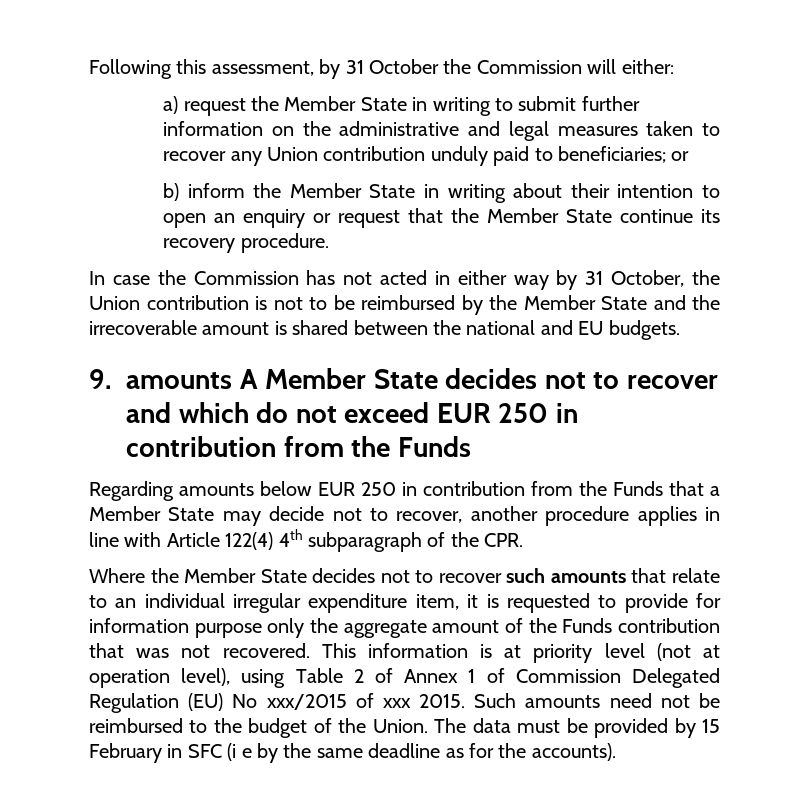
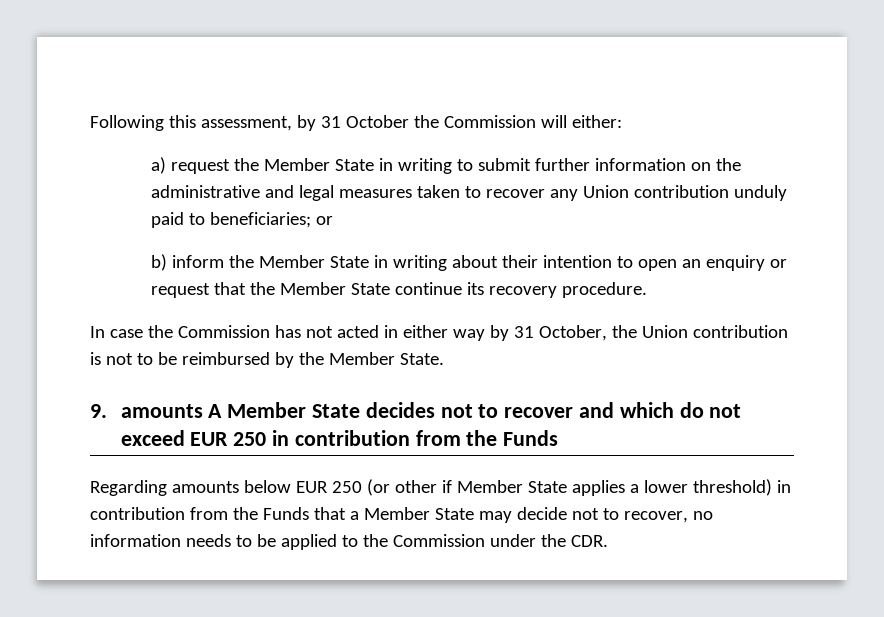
- In case the Commission has not acted in either way by 31 October, the Union contribution is not to be reimbursed by the Member State and the irrecoverable amount is shared between the national and EU budgets.
+ In case the Commission has not acted in either way by 31 October, the Union contribution is not to be reimbursed by the Member State.
- Regarding amounts below EUR 250 in contribution from the Funds that a Member State may decide not to recover, another procedure applies in line with Article 122(4) 4th subparagraph of the CPR.
- Where the Member State decides not to recover such amounts that relate to an individual irregular expenditure item, it is requested to provide for information purpose only the aggregate amount of the Funds contribution that was not recovered. This information is at priority level (not at operation level), using Table 2 of Annex 1 of Commission Delegated Regulation (EU) No xxx/2015 of xxx 2015. Such amounts need not be reimbursed to the budget of the Union. The data must be provided by 15 February in SFC (i e by the same deadline as for the accounts).
+ Regarding amounts below EUR 250 (or other if Member State applies a lower threshold) in contribution from the Funds that a Member State may decide not to recover, no information needs to be applied to the Commission under the CDR.

